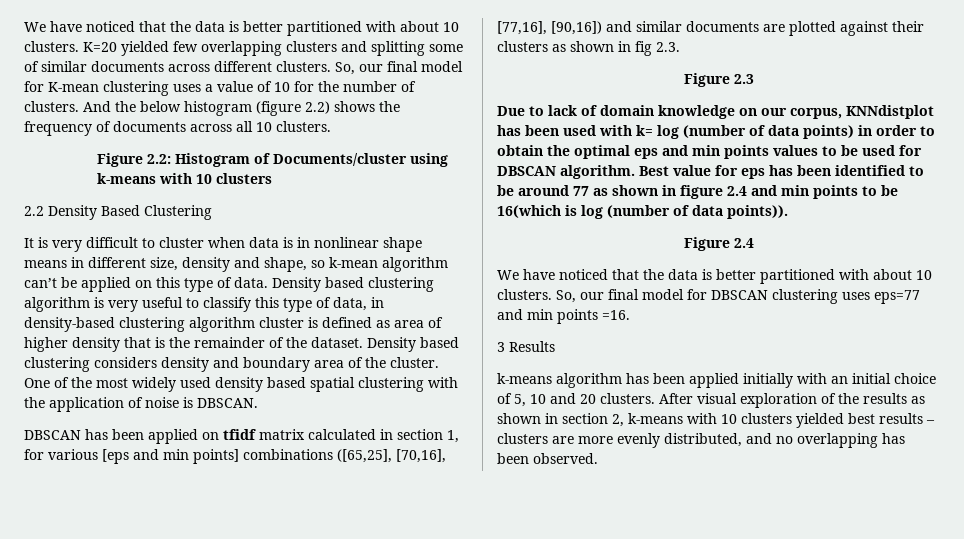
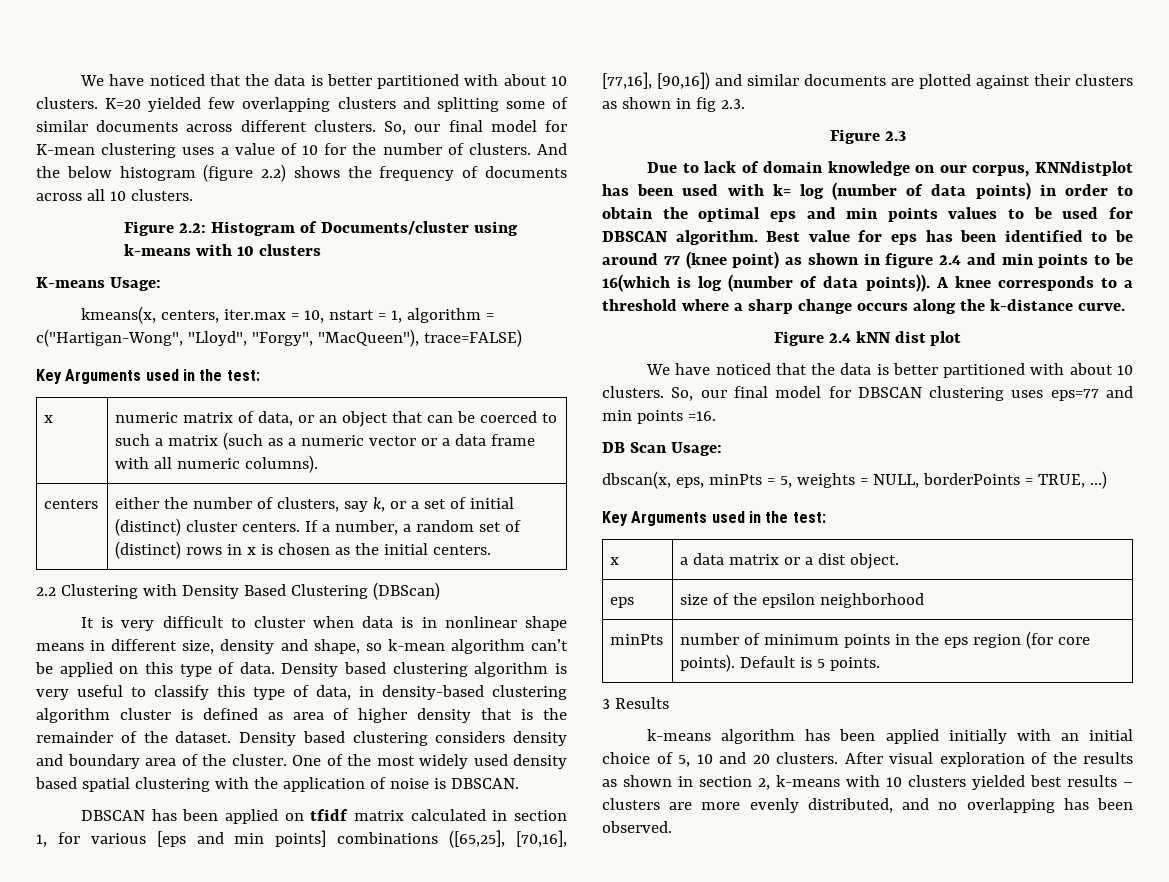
+ K-means Usage:
+ kmeans(x, centers, iter.max = 10, nstart = 1, algorithm = c("Hartigan-Wong", "Lloyd", "Forgy", "MacQueen"), trace=FALSE)
+ Key Arguments used in the test:
+ x | numeric matrix of data, or an object that can be coerced to such a matrix (such as a numeric vector or a data frame with all numeric columns).
+ centers | either the number of clusters, say k, or a set of initial (distinct) cluster centers. If a number, a random set of (distinct) rows in x is chosen as the initial centers.
- 2.2 Density Based Clustering
+ 2.2 Clustering with Density Based Clustering (DBScan)
- Best value for eps has been identified to be around 77 as shown in figure 2.4 and min points to be 16(which is log (number of data points)).
+ Best value for eps has been identified to be around 77 (knee point) as shown in figure 2.4 and min points to be 16(which is log (number of data points)). A knee corresponds to a threshold where a sharp change occurs along the k-distance curve.
- Figure 2.4
+ Figure 2.4 kNN dist plot
+ DB Scan Usage:
+ dbscan(x, eps, minPts = 5, weights = NULL, borderPoints = TRUE, ...)
+ Key Arguments used in the test:
+ x | a data matrix or a dist object.
+ eps | size of the epsilon neighborhood
+ minPts | number of minimum points in the eps region (for core points). Default is 5 points.

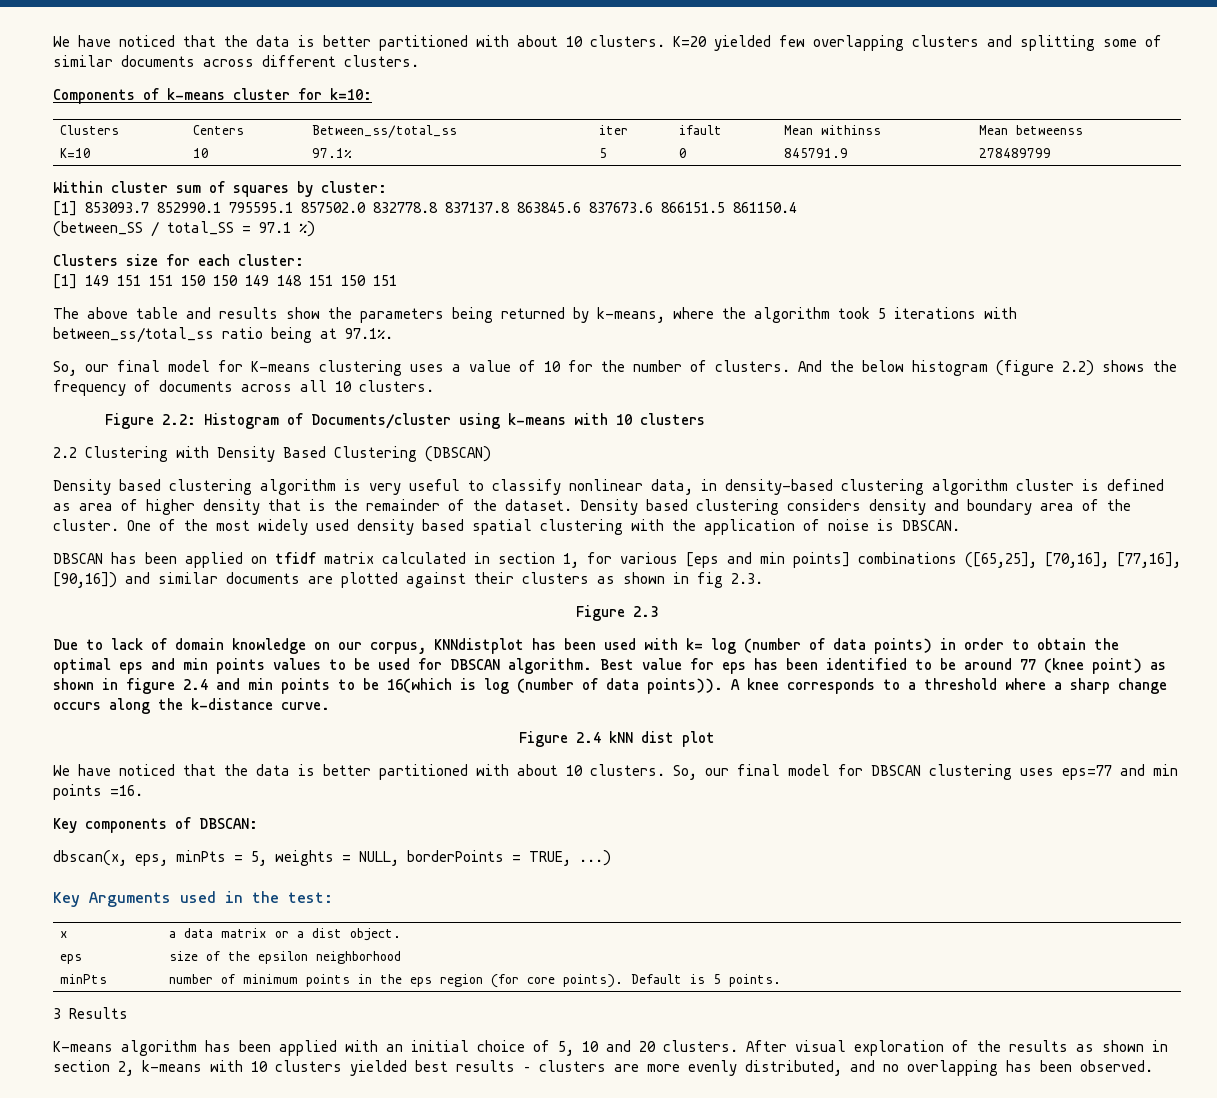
- K=20 yielded few overlapping clusters and splitting some of similar documents across different clusters. So, our final model for K-mean clustering uses a value of 10 for the number of clusters.
+ K=20 yielded few overlapping clusters and splitting some of similar documents across different clusters.
+ Components of k-means cluster for k=10:
+ Clusters | Centers | Between_ss/total_ss | iter | ifault | Mean withinss | Mean betweenss
+ K=10 | 10 | 97.1% | 5 | 0 | 845791.9 | 278489799
+ Within cluster sum of squares by cluster:
+ [1] 853093.7 852990.1 795595.1 857502.0 832778.8 837137.8 863845.6 837673.6 866151.5 861150.4
+ (between_SS / total_SS = 97.1 %)
+ Clusters size for each cluster:
+ [1] 149 151 151 150 150 149 148 151 150 151
+ The above table and results show the parameters being returned by k-means, where the algorithm took 5 iterations with between_ss/total_ss ratio being at 97.1%.
+ So, our final model for K-means clustering uses a value of 10 for the number of clusters.
- K-means Usage:
- kmeans(x, centers, iter.max = 10, nstart = 1, algorithm = c("Hartigan-Wong", "Lloyd", "Forgy", "MacQueen"), trace=FALSE)
- Key Arguments used in the test:
- x | numeric matrix of data, or an object that can be coerced to such a matrix (such as a numeric vector or a data frame with all numeric columns).
- centers | either the number of clusters, say k, or a set of initial (distinct) cluster centers. If a number, a random set of (distinct) rows in x is chosen as the initial centers.
- 2.2 Clustering with Density Based Clustering (DBScan)
- It is very difficult to cluster when data is in nonlinear shape means in different size, density and shape, so k-mean algorithm can’t be applied on this type of data. Density based clustering algorithm is very useful to classify this type of data, in density-based clustering algorithm cluster is defined as area of higher density that is the remainder of the dataset.
+ 2.2 Clustering with Density Based Clustering (DBSCAN)
+ Density based clustering algorithm is very useful to classify nonlinear data, in density-based clustering algorithm cluster is defined as area of higher density that is the remainder of the dataset.
- DB Scan Usage:
+ Key components of DBSCAN:
- k-means algorithm has been applied initially with an initial choice of 5, 10 and 20 clusters.
+ K-means algorithm has been applied with an initial choice of 5, 10 and 20 clusters.

